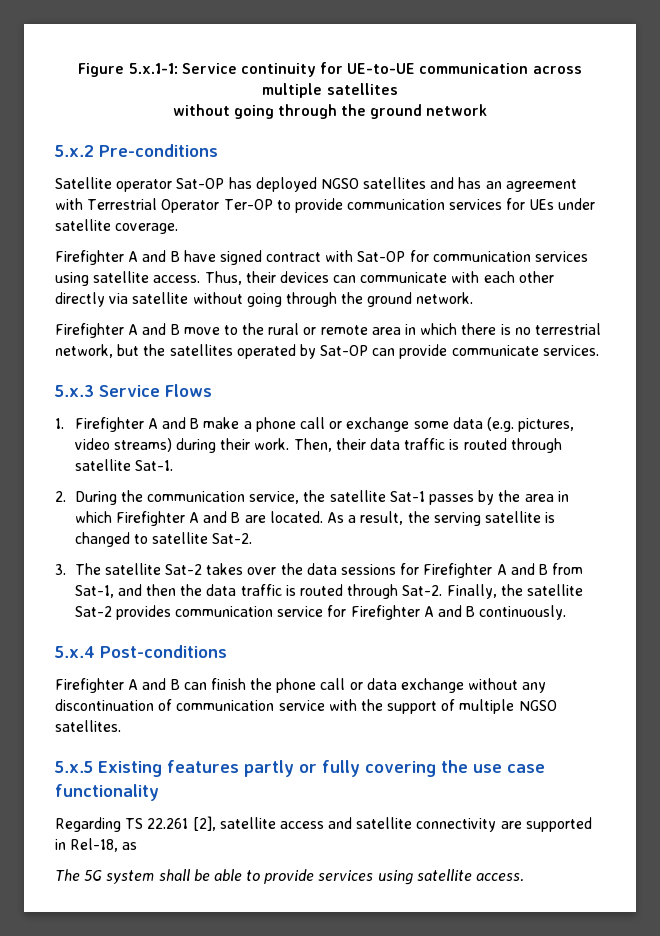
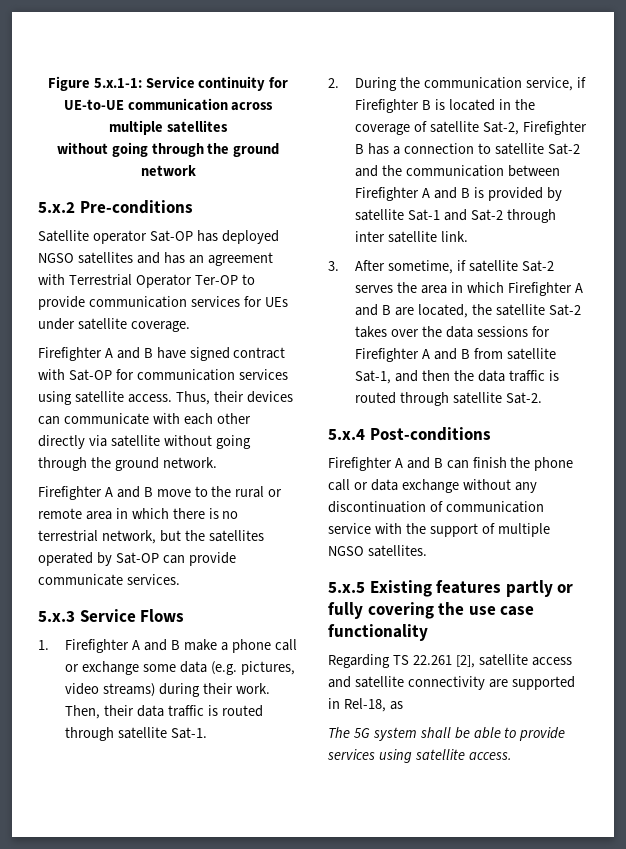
- 2. During the communication service, the satellite Sat-1 passes by the area in which Firefighter A and B are located. As a result, the serving satellite is changed to satellite Sat-2.
- 3. The satellite Sat-2 takes over the data sessions for Firefighter A and B from Sat-1, and then the data traffic is routed through Sat-2. Finally, the satellite Sat-2 provides communication service for Firefighter A and B continuously.
+ 2. During the communication service, if Firefighter B is located in the coverage of satellite Sat-2, Firefighter B has a connection to satellite Sat-2 and the communication between Firefighter A and B is provided by satellite Sat-1 and Sat-2 through inter satellite link.
+ 3. After sometime, if satellite Sat-2 serves the area in which Firefighter A and B are located, the satellite Sat-2 takes over the data sessions for Firefighter A and B from satellite Sat-1, and then the data traffic is routed through satellite Sat-2.

